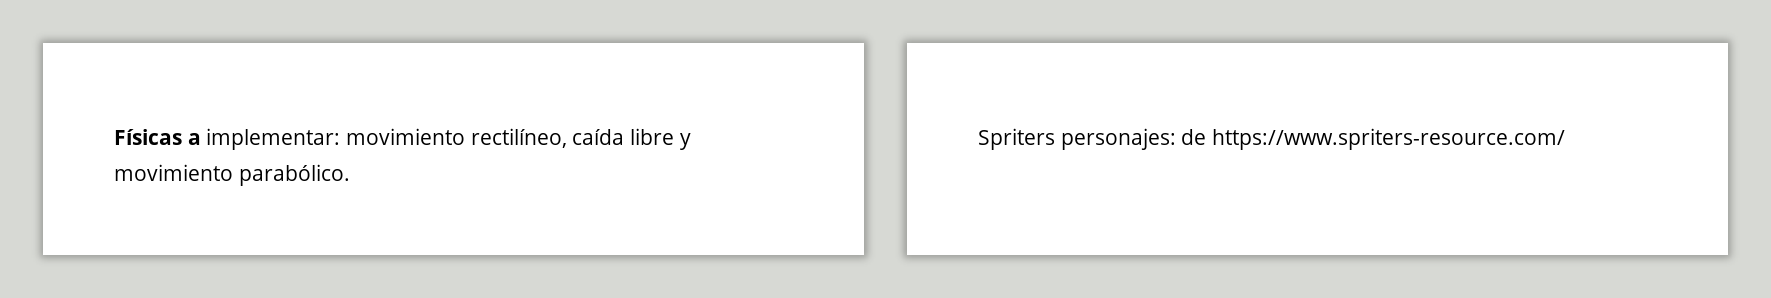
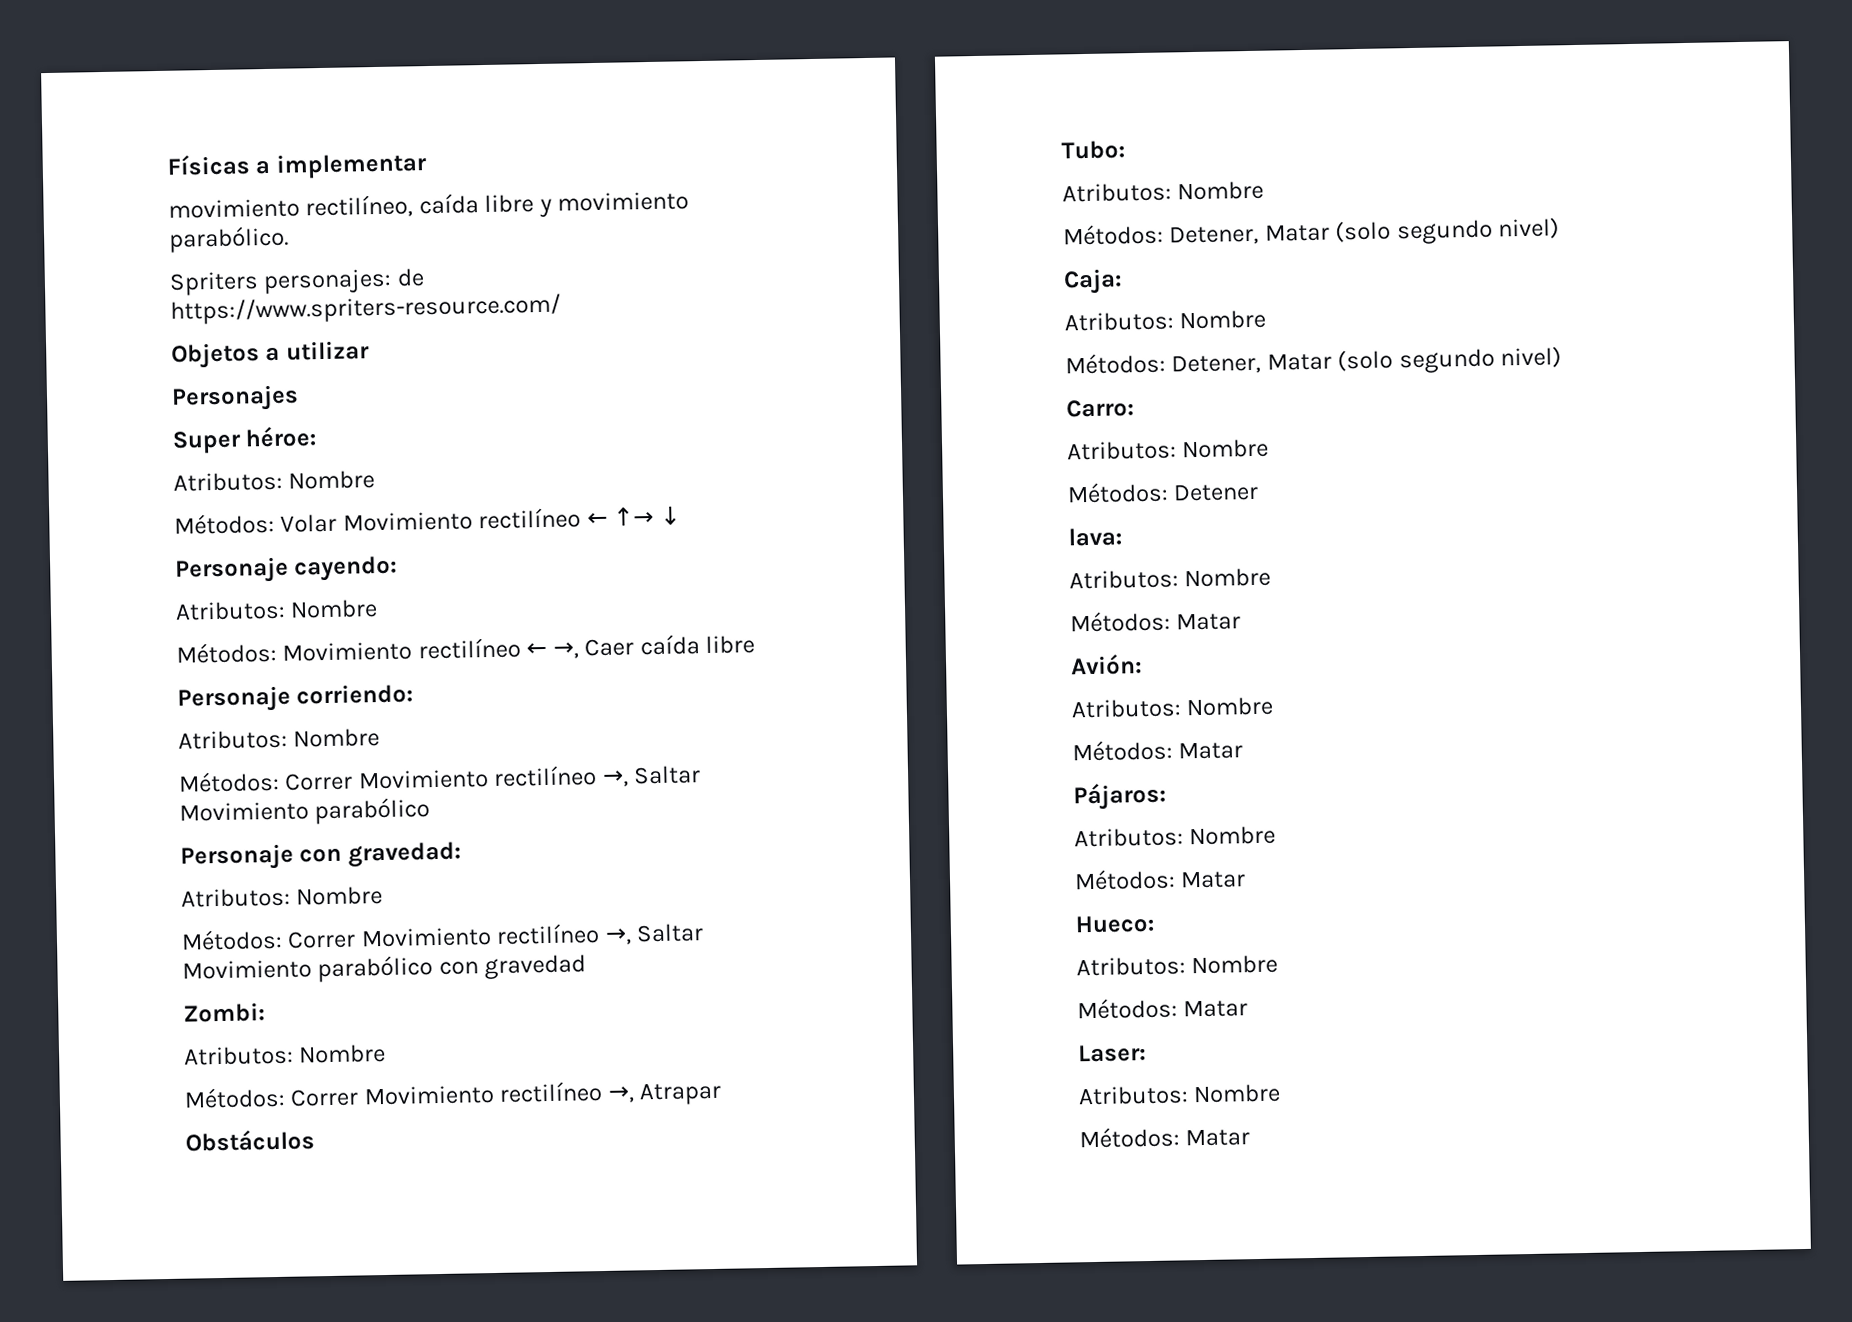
- Físicas a implementar: movimiento rectilíneo, caída libre y movimiento parabólico.
+ Físicas a implementar
+ movimiento rectilíneo, caída libre y movimiento parabólico.
+ Objetos a utilizar
+ Personajes
+ Super héroe:
+ Atributos: Nombre
+ Métodos: Volar Movimiento rectilíneo ← ↑→ ↓
+ Personaje cayendo:
+ Atributos: Nombre
+ Métodos: Movimiento rectilíneo ← →, Caer caída libre
+ Personaje corriendo:
+ Atributos: Nombre
+ Métodos: Correr Movimiento rectilíneo →, Saltar Movimiento parabólico
+ Personaje con gravedad:
+ Atributos: Nombre
+ Métodos: Correr Movimiento rectilíneo →, Saltar Movimiento parabólico con gravedad
+ Zombi:
+ Atributos: Nombre
+ Métodos: Correr Movimiento rectilíneo →, Atrapar
+ Obstáculos
+ Tubo:
+ Atributos: Nombre
+ Métodos: Detener, Matar (solo segundo nivel)
+ Caja:
+ Atributos: Nombre
+ Métodos: Detener, Matar (solo segundo nivel)
+ Carro:
+ Atributos: Nombre
+ Métodos: Detener
+ lava:
+ Atributos: Nombre
+ Métodos: Matar
+ Avión:
+ Atributos: Nombre
+ Métodos: Matar
+ Pájaros:
+ Atributos: Nombre
+ Métodos: Matar
+ Hueco:
+ Atributos: Nombre
+ Métodos: Matar
+ Laser:
+ Atributos: Nombre
+ Métodos: Matar

